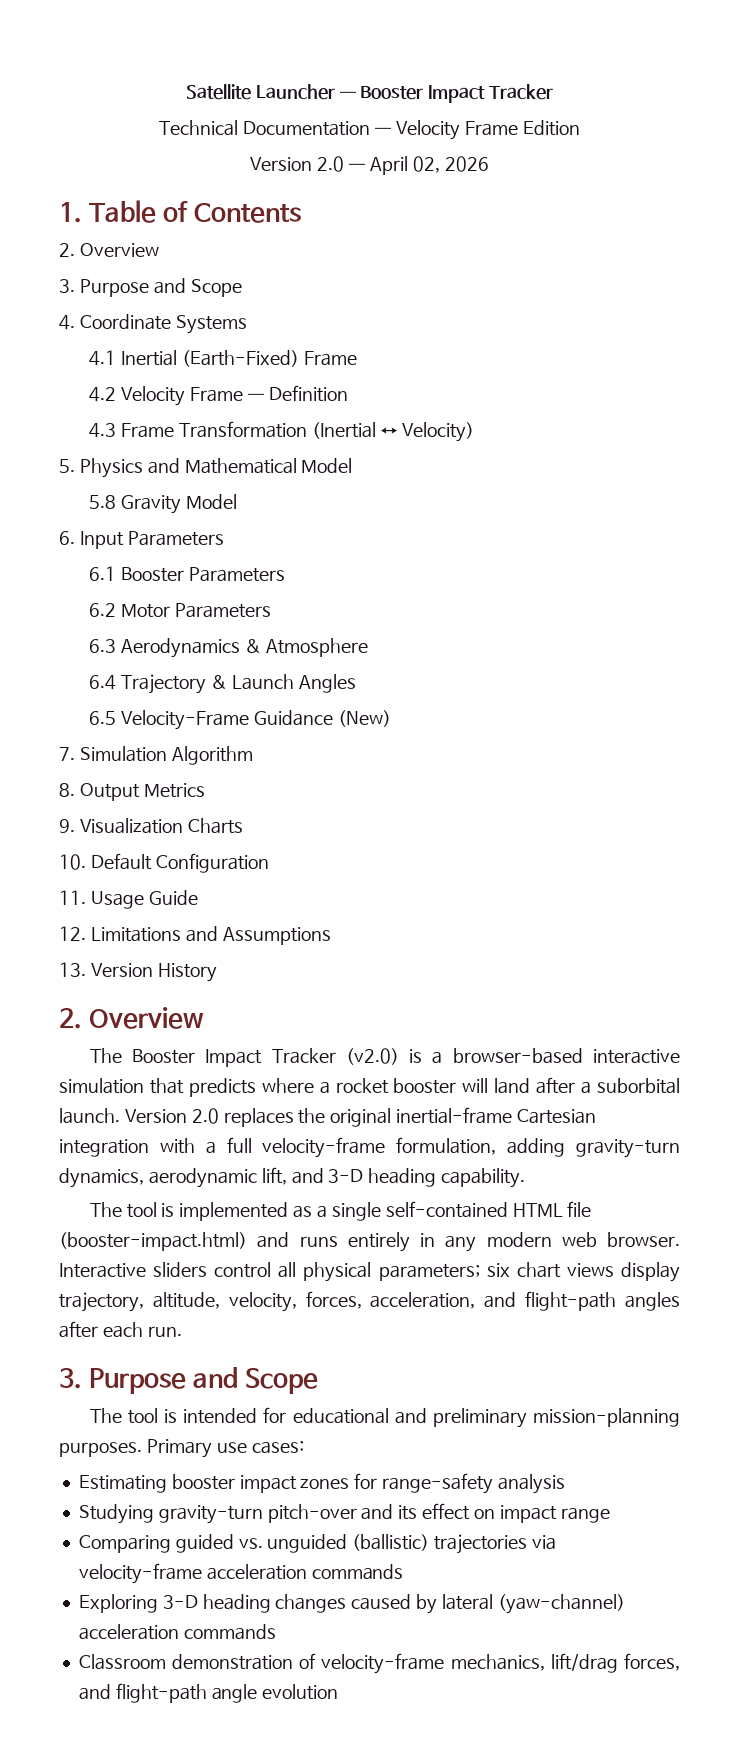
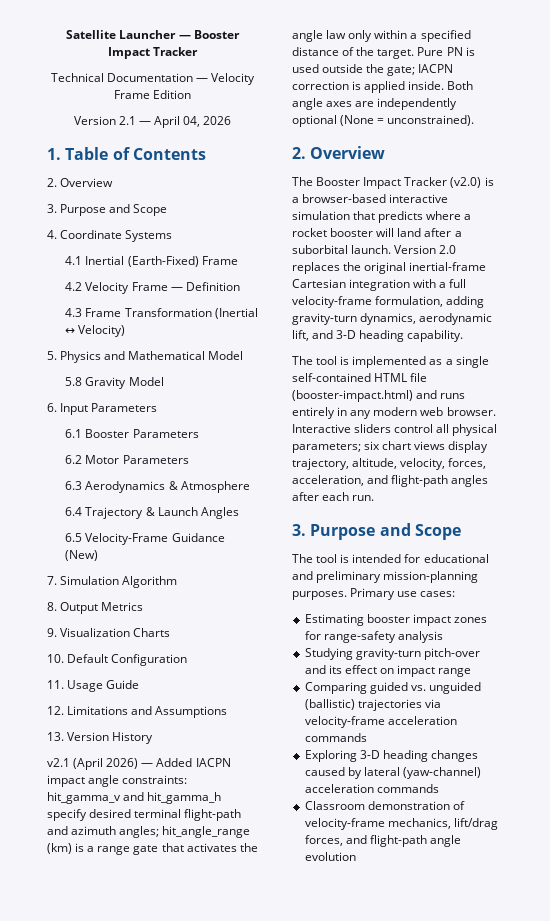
- Version 2.0 — April 02, 2026
+ Version 2.1 — April 04, 2026
+ v2.1 (April 2026) — Added IACPN impact angle constraints: hit_gamma_v and hit_gamma_h specify desired terminal flight-path and azimuth angles; hit_angle_range (km) is a range gate that activates the angle law only within a specified distance of the target. Pure PN is used outside the gate; IACPN correction is applied inside. Both angle axes are independently optional (None = unconstrained).

